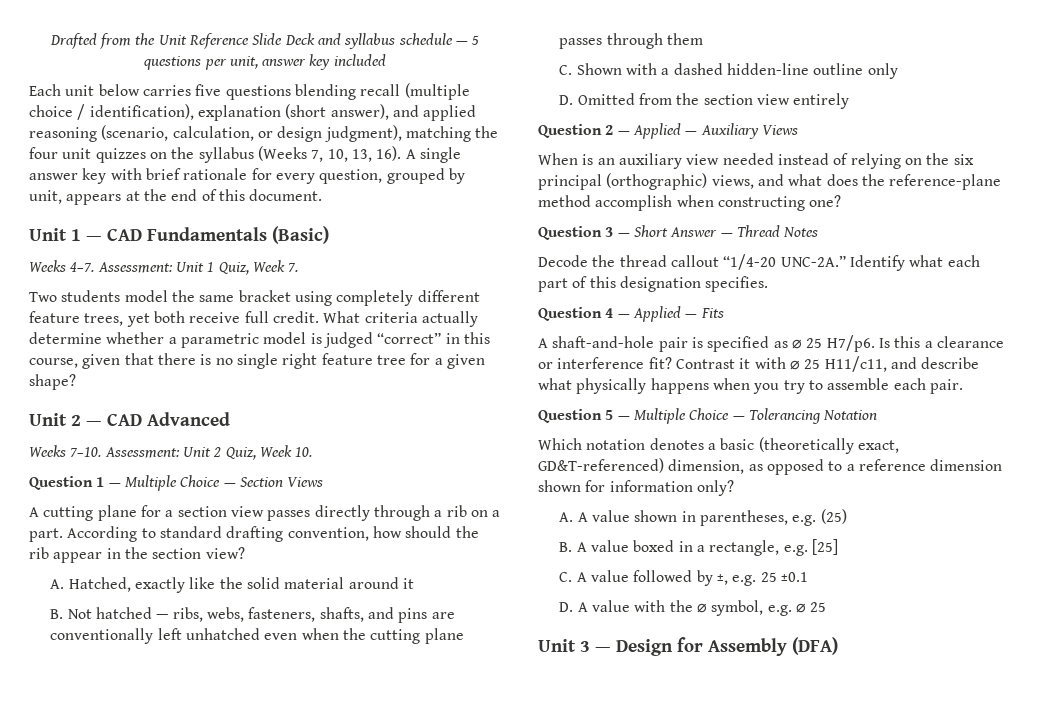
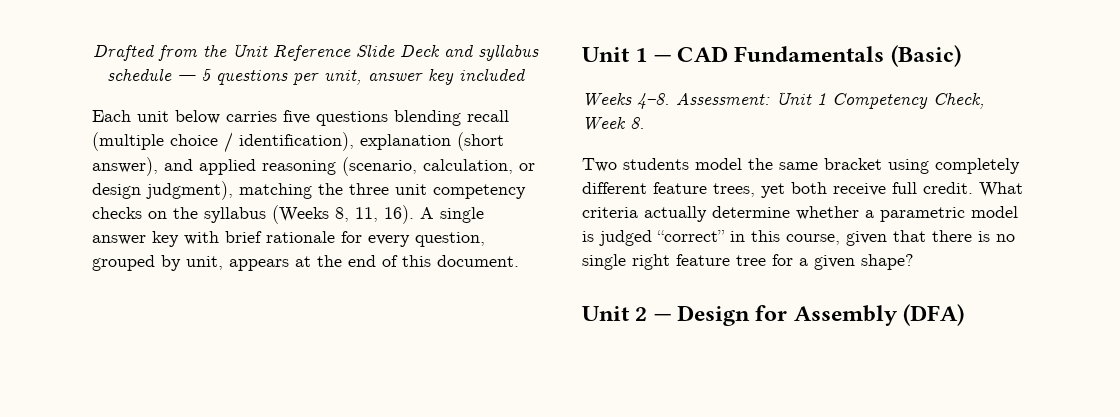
- Each unit below carries five questions blending recall (multiple choice / identification), explanation (short answer), and applied reasoning (scenario, calculation, or design judgment), matching the four unit quizzes on the syllabus (Weeks 7, 10, 13, 16).
+ Each unit below carries five questions blending recall (multiple choice / identification), explanation (short answer), and applied reasoning (scenario, calculation, or design judgment), matching the three unit competency checks on the syllabus (Weeks 8, 11, 16).
- Weeks 4–7.
+ Weeks 4–8.
- Assessment: Unit 1 Quiz, Week 7.
+ Assessment: Unit 1 Competency Check, Week 8.
- Unit 2 — CAD Advanced
- Weeks 7–10. Assessment: Unit 2 Quiz, Week 10.
- Question 1 — Multiple Choice — Section Views
- A cutting plane for a section view passes directly through a rib on a part. According to standard drafting convention, how should the rib appear in the section view?
- A. Hatched, exactly like the solid material around it
- B. Not hatched — ribs, webs, fasteners, shafts, and pins are conventionally left unhatched even when the cutting plane passes through them
- C. Shown with a dashed hidden-line outline only
- D. Omitted from the section view entirely
- Question 2 — Applied — Auxiliary Views
- When is an auxiliary view needed instead of relying on the six principal (orthographic) views, and what does the reference-plane method accomplish when constructing one?
- Question 3 — Short Answer — Thread Notes
- Decode the thread callout “1/4-20 UNC-2A.” Identify what each part of this designation specifies.
- Question 4 — Applied — Fits
- A shaft-and-hole pair is specified as ⌀ 25 H7/p6. Is this a clearance or interference fit? Contrast it with ⌀ 25 H11/c11, and describe what physically happens when you try to assemble each pair.
- Question 5 — Multiple Choice — Tolerancing Notation
- Which notation denotes a basic (theoretically exact, GD&T-referenced) dimension, as opposed to a reference dimension shown for information only?
- A. A value shown in parentheses, e.g. (25)
- B. A value boxed in a rectangle, e.g. [25]
- C. A value followed by ±, e.g. 25 ±0.1
- D. A value with the ⌀ symbol, e.g. ⌀ 25
- Unit 3 — Design for Assembly (DFA)
+ Unit 2 — Design for Assembly (DFA)

